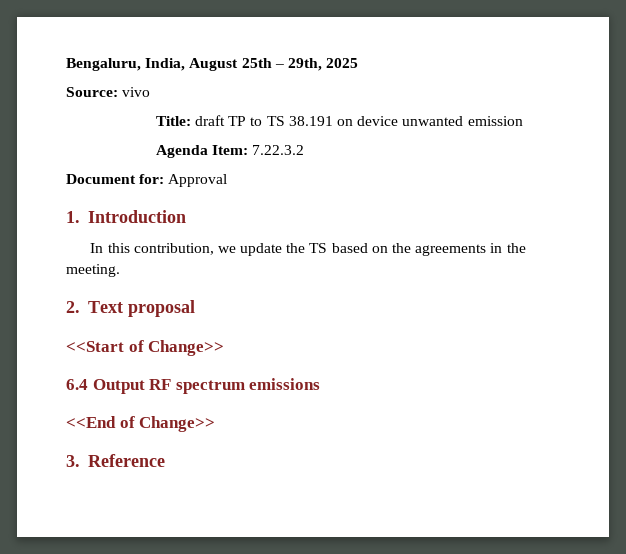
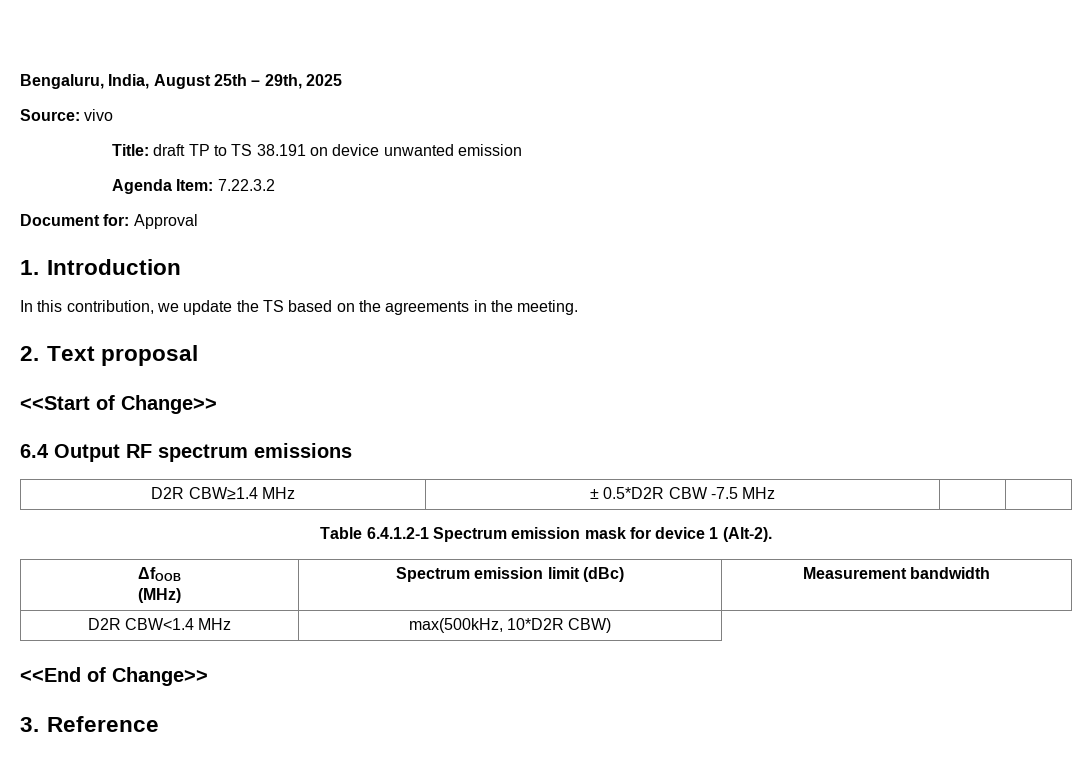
+ D2R CBW≥1.4 MHz | ± 0.5*D2R CBW -7.5 MHz | |
+ Table 6.4.1.2-1 Spectrum emission mask for device 1 (Alt-2).
+ ΔfOOB
+ (MHz) | Spectrum emission limit (dBc) | Measurement bandwidth
+ D2R CBW<1.4 MHz | max(500kHz, 10*D2R CBW)

